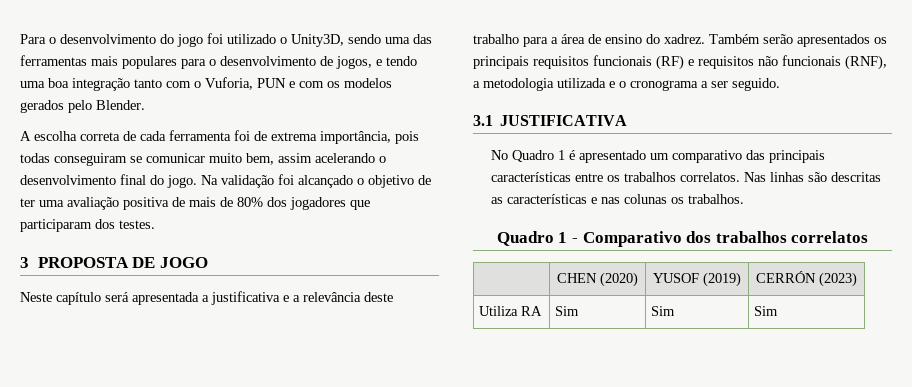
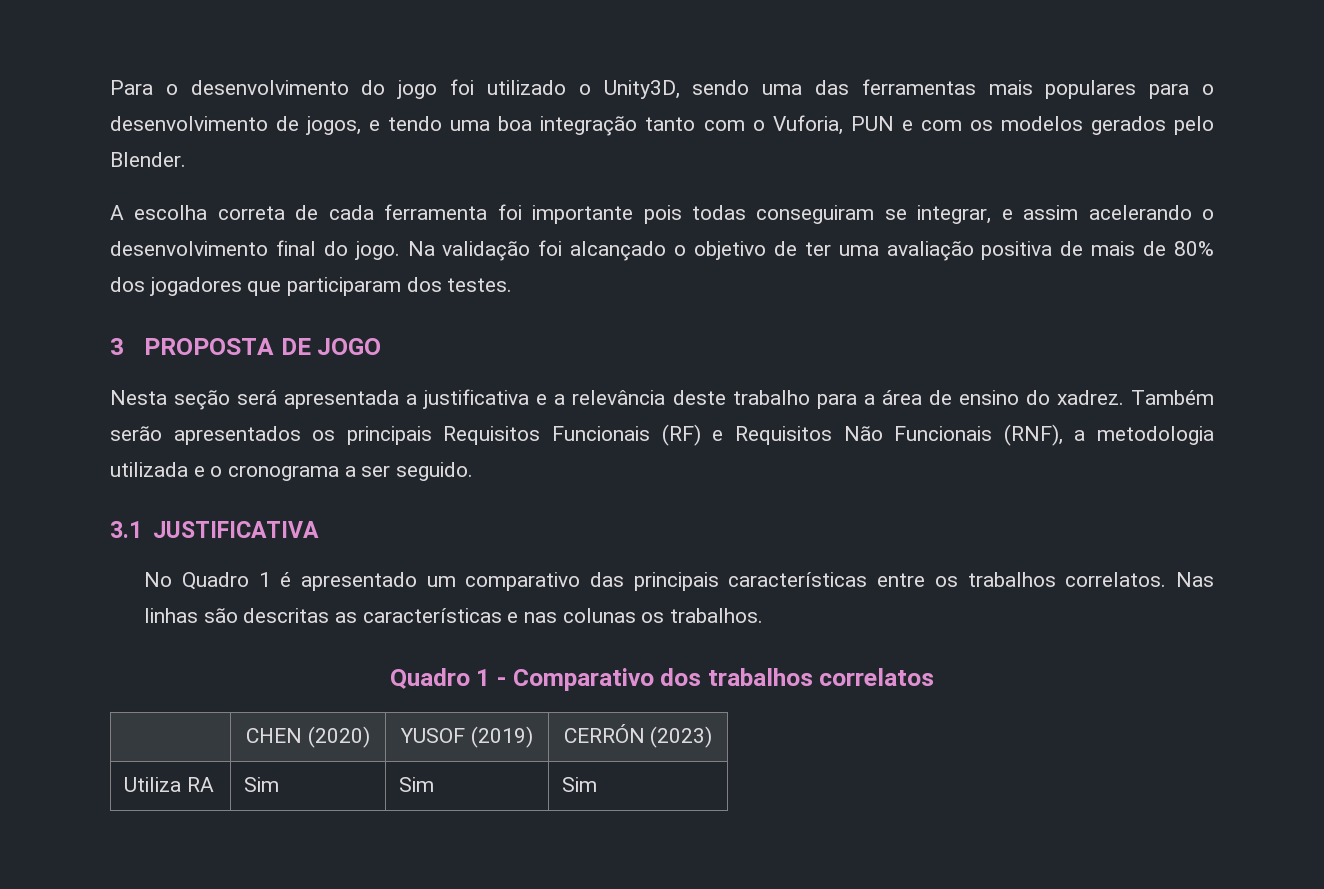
- A escolha correta de cada ferramenta foi de extrema importância, pois todas conseguiram se comunicar muito bem, assim acelerando o desenvolvimento final do jogo.
+ A escolha correta de cada ferramenta foi importante pois todas conseguiram se integrar, e assim acelerando o desenvolvimento final do jogo.
- Neste capítulo será apresentada a justificativa e a relevância deste trabalho para a área de ensino do xadrez.
+ Nesta seção será apresentada a justificativa e a relevância deste trabalho para a área de ensino do xadrez.
- Também serão apresentados os principais requisitos funcionais (RF) e requisitos não funcionais (RNF), a metodologia utilizada e o cronograma a ser seguido.
+ Também serão apresentados os principais Requisitos Funcionais (RF) e Requisitos Não Funcionais (RNF), a metodologia utilizada e o cronograma a ser seguido.

